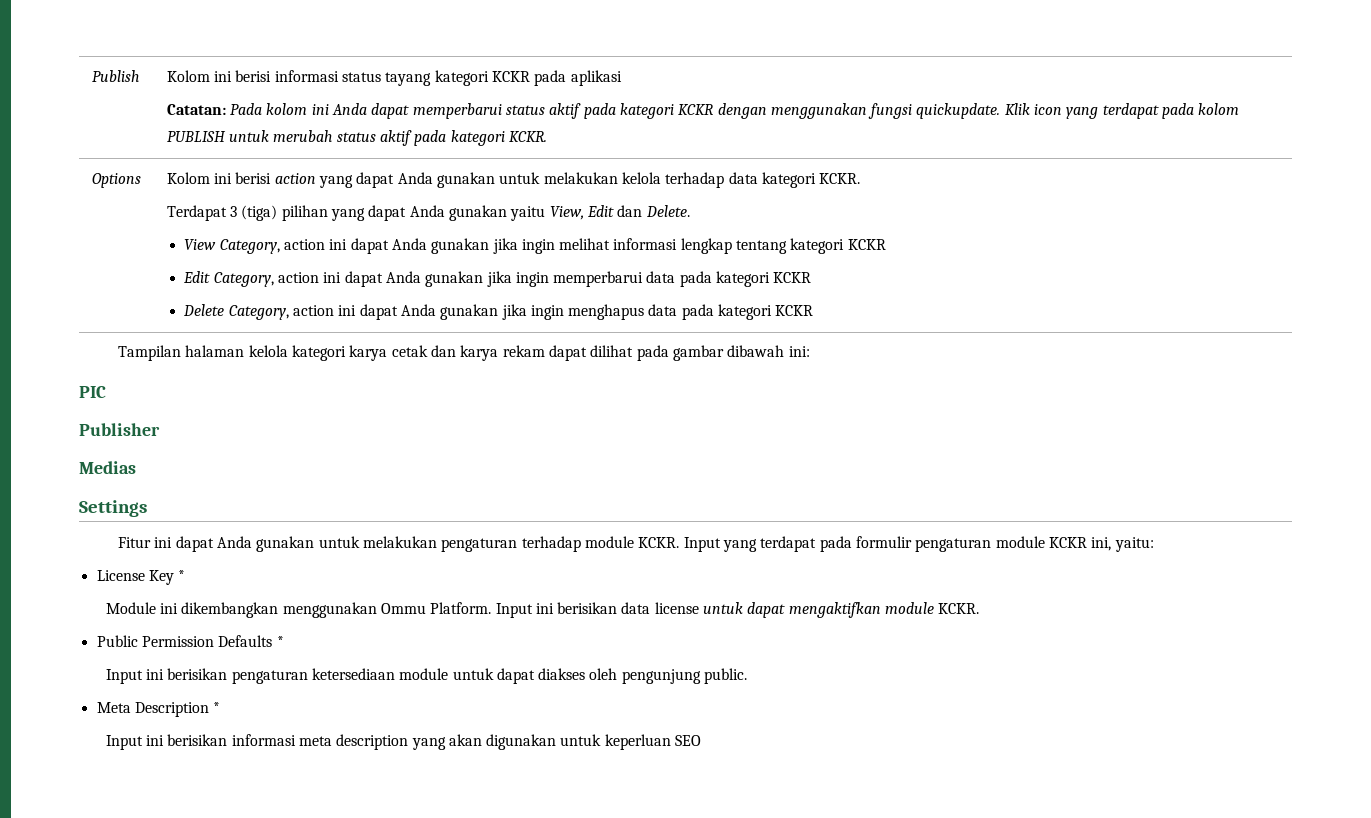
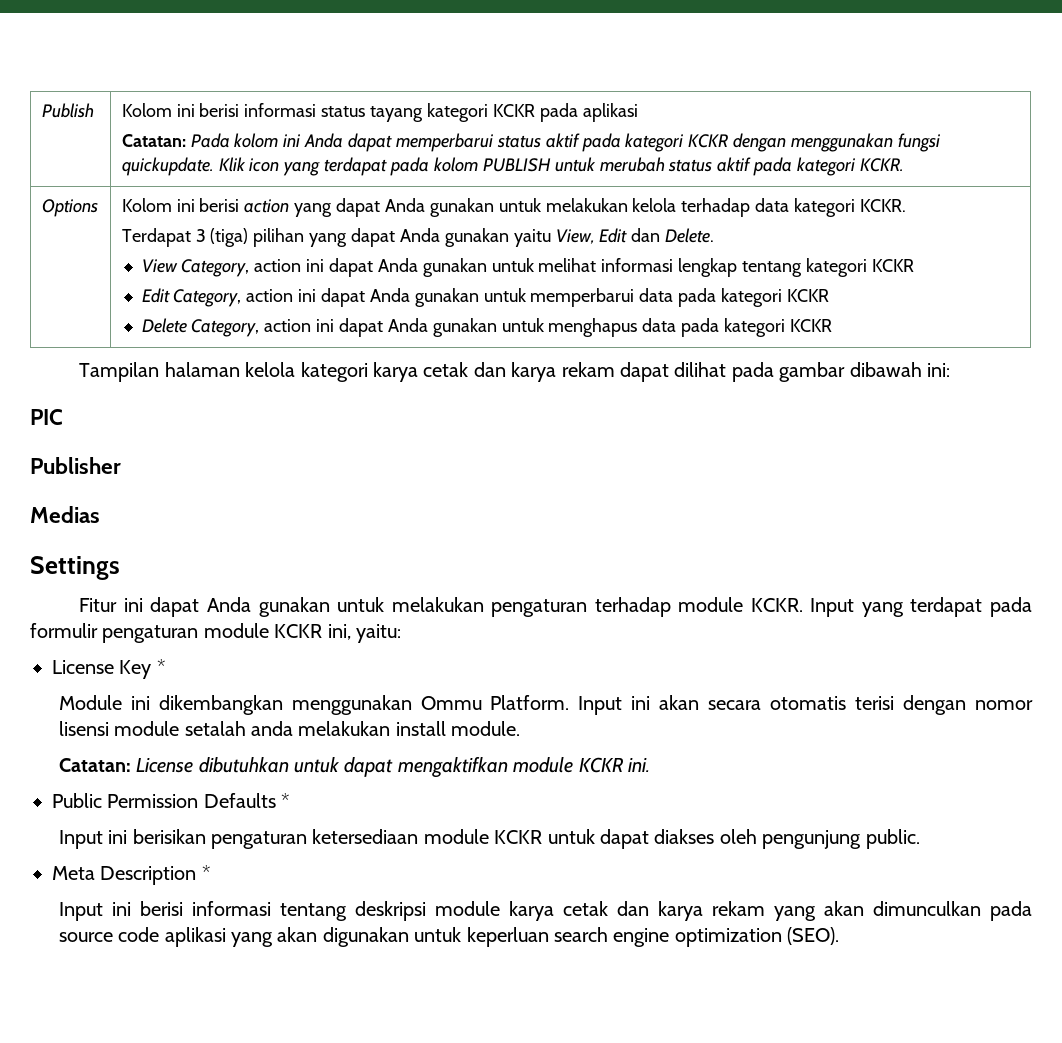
- View Category, action ini dapat Anda gunakan jika ingin melihat informasi lengkap tentang kategori KCKR
+ View Category, action ini dapat Anda gunakan untuk melihat informasi lengkap tentang kategori KCKR
- Edit Category, action ini dapat Anda gunakan jika ingin memperbarui data pada kategori KCKR
+ Edit Category, action ini dapat Anda gunakan untuk memperbarui data pada kategori KCKR
- Delete Category, action ini dapat Anda gunakan jika ingin menghapus data pada kategori KCKR
+ Delete Category, action ini dapat Anda gunakan untuk menghapus data pada kategori KCKR
- Input ini berisikan data license untuk dapat mengaktifkan module KCKR.
+ Input ini akan secara otomatis terisi dengan nomor lisensi module setalah anda melakukan install module.
+ Catatan: License dibutuhkan untuk dapat mengaktifkan module KCKR ini.
- Input ini berisikan pengaturan ketersediaan module untuk dapat diakses oleh pengunjung public.
+ Input ini berisikan pengaturan ketersediaan module KCKR untuk dapat diakses oleh pengunjung public.
- Input ini berisikan informasi meta description yang akan digunakan untuk keperluan SEO
+ Input ini berisi informasi tentang deskripsi module karya cetak dan karya rekam yang akan dimunculkan pada source code aplikasi yang akan digunakan untuk keperluan search engine optimization (SEO).

